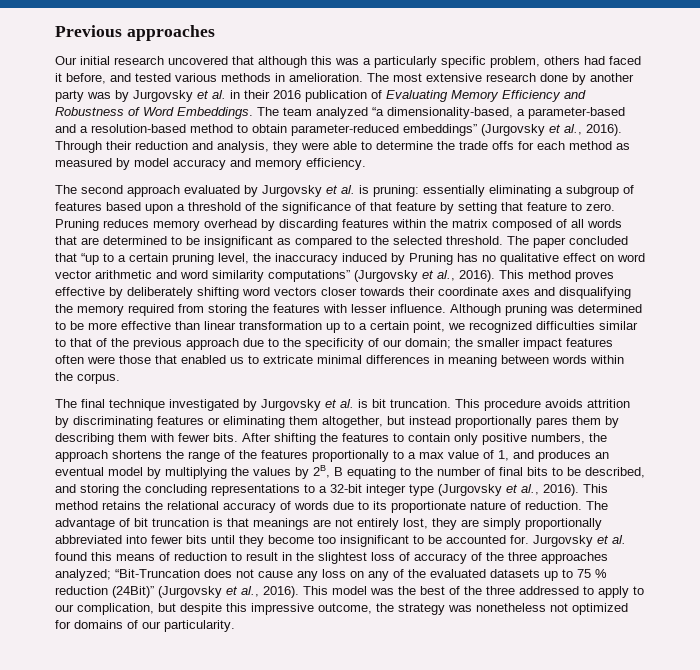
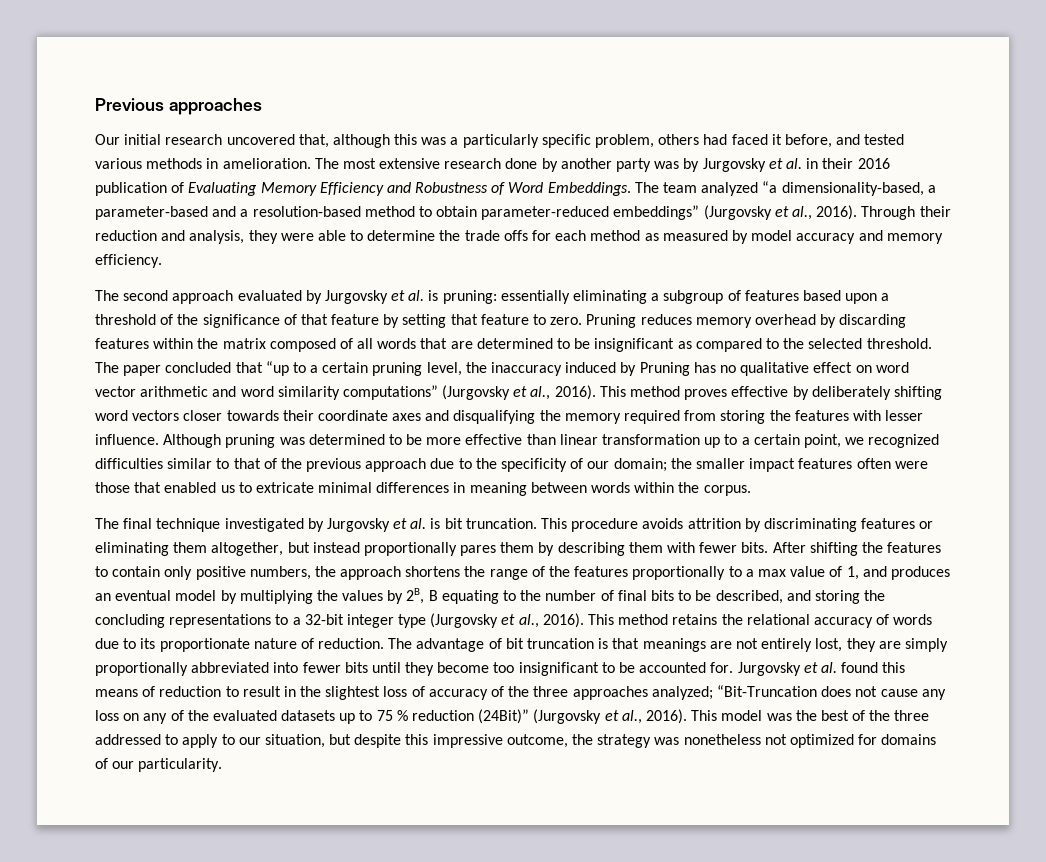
- Our initial research uncovered that although this was a particularly specific problem, others had faced it before, and tested various methods in amelioration.
+ Our initial research uncovered that, although this was a particularly specific problem, others had faced it before, and tested various methods in amelioration.
- This model was the best of the three addressed to apply to our complication, but despite this impressive outcome, the strategy was nonetheless not optimized for domains of our particularity.
+ This model was the best of the three addressed to apply to our situation, but despite this impressive outcome, the strategy was nonetheless not optimized for domains of our particularity.

